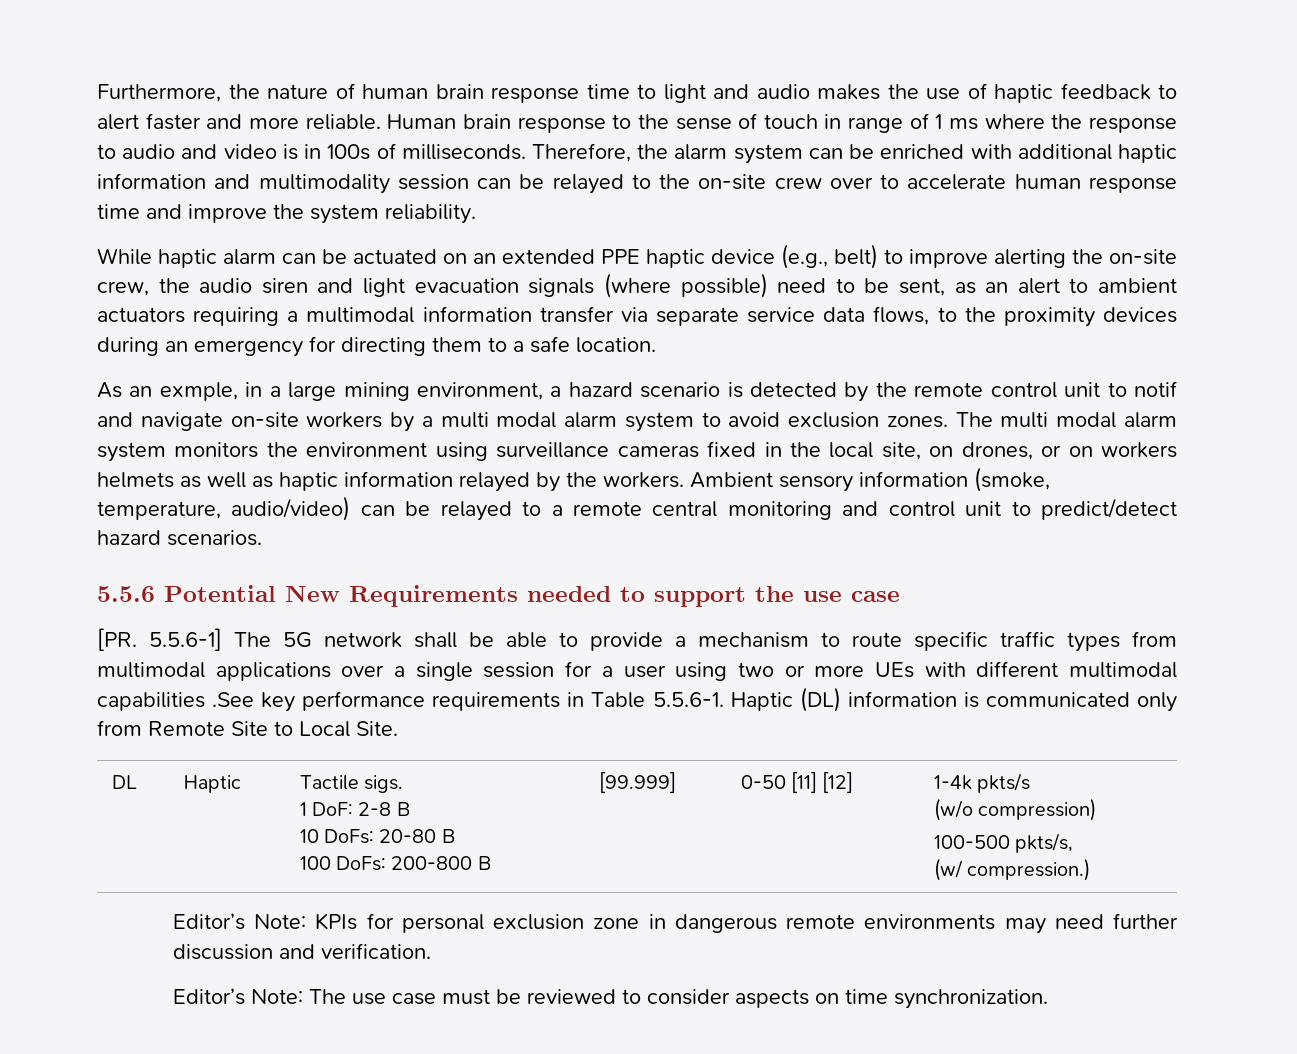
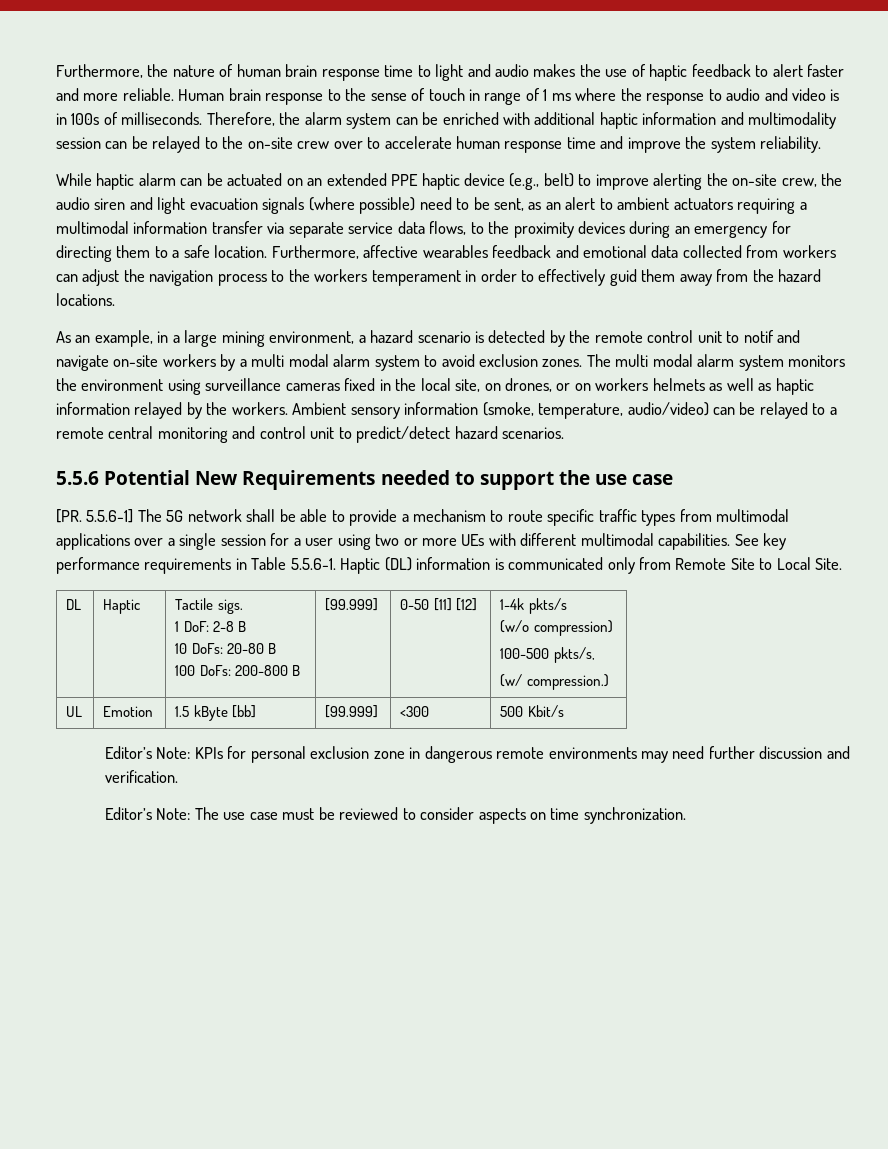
+ Furthermore, affective wearables feedback and emotional data collected from workers can adjust the navigation process to the workers temperament in order to effectively guid them away from the hazard locations.
- As an exmple, in a large mining environment, a hazard scenario is detected by the remote control unit to notif and navigate on-site workers by a multi modal alarm system to avoid exclusion zones.
+ As an example, in a large mining environment, a hazard scenario is detected by the remote control unit to notif and navigate on-site workers by a multi modal alarm system to avoid exclusion zones.
- [PR. 5.5.6-1] The 5G network shall be able to provide a mechanism to route specific traffic types from multimodal applications over a single session for a user using two or more UEs with different multimodal capabilities .See key performance requirements in Table 5.5.6-1. Haptic (DL) information is communicated only from Remote Site to Local Site.
+ [PR. 5.5.6-1] The 5G network shall be able to provide a mechanism to route specific traffic types from multimodal applications over a single session for a user using two or more UEs with different multimodal capabilities. See key performance requirements in Table 5.5.6-1. Haptic (DL) information is communicated only from Remote Site to Local Site.
+ UL | Emotion | 1.5 kByte [bb] | [99.999] | <300 | 500 Kbit/s

